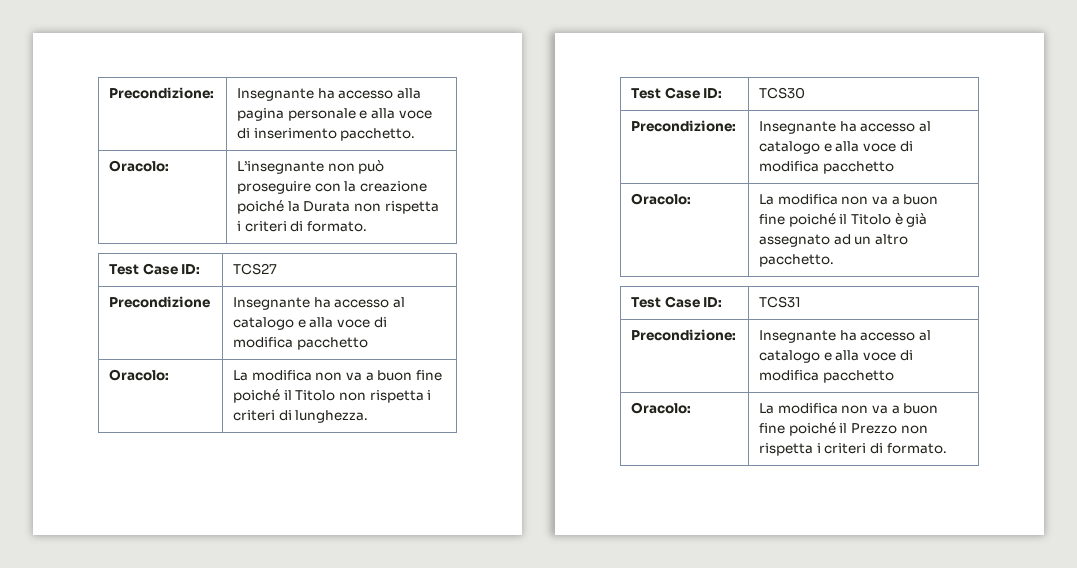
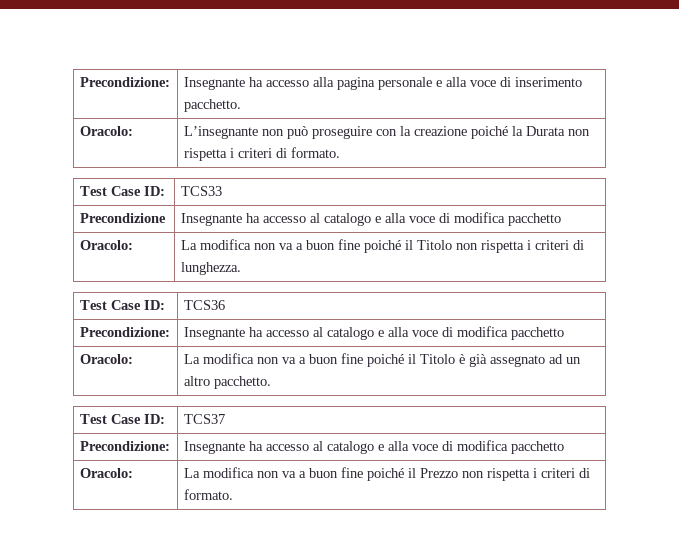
- Test Case ID: | TCS27
+ Test Case ID: | TCS33
- Test Case ID: | TCS30
+ Test Case ID: | TCS36
- Test Case ID: | TCS31
+ Test Case ID: | TCS37

